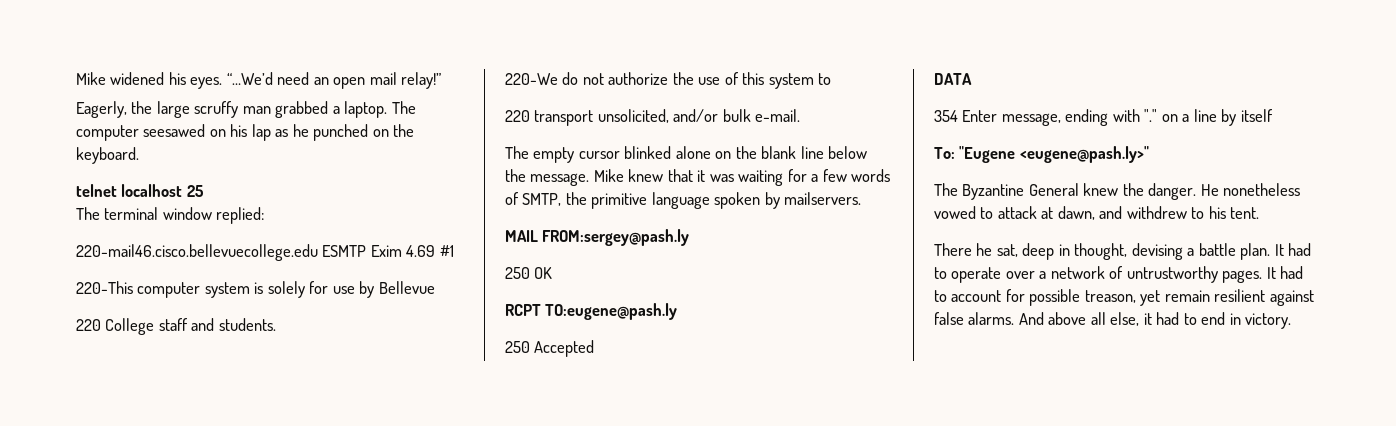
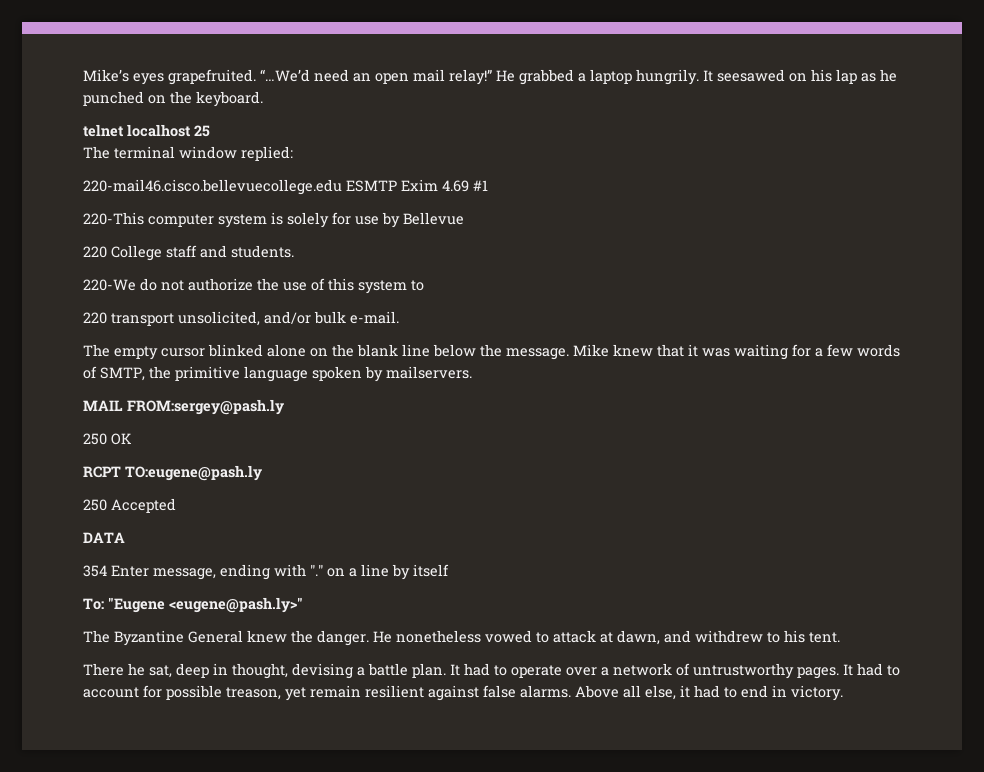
- Mike widened his eyes.
+ Mike’s eyes grapefruited.
- “…We’d need an open mail relay!”
- Eagerly, the large scruffy man grabbed a laptop. The computer seesawed on his lap as he punched on the keyboard.
+ “…We’d need an open mail relay!” He grabbed a laptop hungrily. It seesawed on his lap as he punched on the keyboard.
- And above all else, it had to end in victory.
+ Above all else, it had to end in victory.

